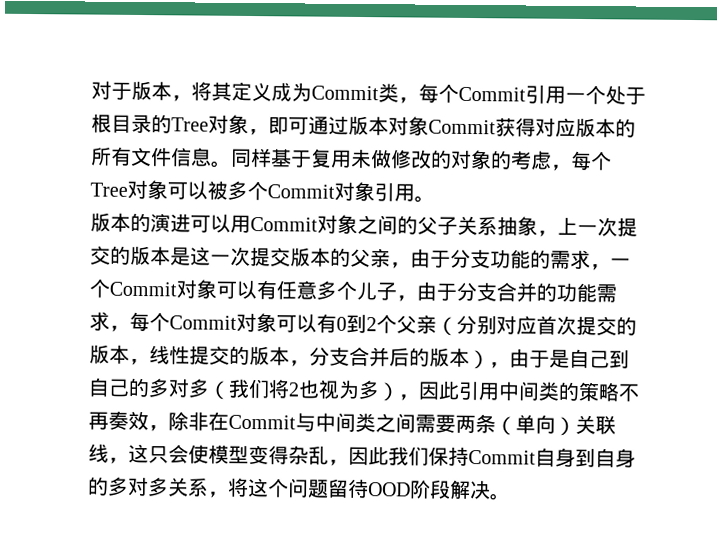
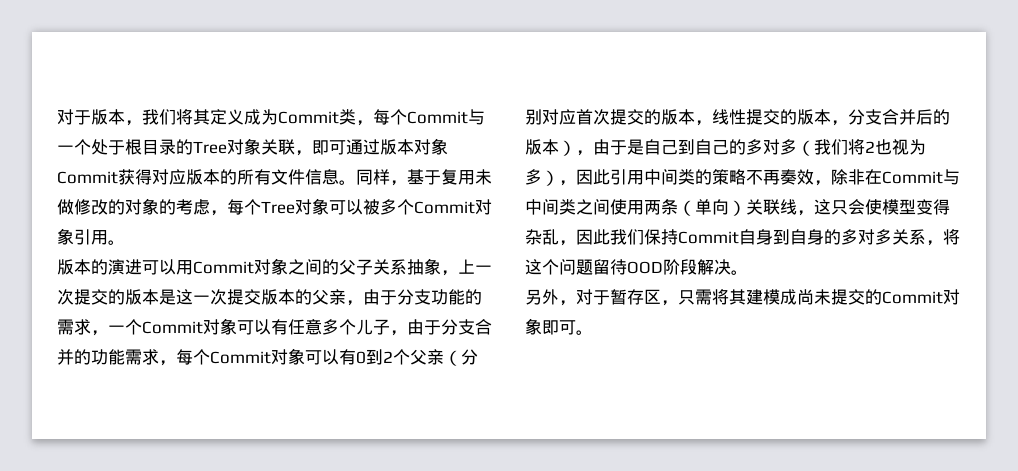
- 对于版本，将其定义成为Commit类，每个Commit引用一个处于根目录的Tree对象，即可通过版本对象Commit获得对应版本的所有文件信息。
+ 对于版本，我们将其定义成为Commit类，每个Commit与一个处于根目录的Tree对象关联，即可通过版本对象Commit获得对应版本的所有文件信息。
- 同样基于复用未做修改的对象的考虑，每个Tree对象可以被多个Commit对象引用。
+ 同样，基于复用未做修改的对象的考虑，每个Tree对象可以被多个Commit对象引用。
- 版本的演进可以用Commit对象之间的父子关系抽象，上一次提交的版本是这一次提交版本的父亲，由于分支功能的需求，一个Commit对象可以有任意多个儿子，由于分支合并的功能需求，每个Commit对象可以有0到2个父亲（分别对应首次提交的版本，线性提交的版本，分支合并后的版本），由于是自己到自己的多对多（我们将2也视为多），因此引用中间类的策略不再奏效，除非在Commit与中间类之间需要两条（单向）关联线，这只会使模型变得杂乱，因此我们保持Commit自身到自身的多对多关系，将这个问题留待OOD阶段解决。
+ 版本的演进可以用Commit对象之间的父子关系抽象，上一次提交的版本是这一次提交版本的父亲，由于分支功能的需求，一个Commit对象可以有任意多个儿子，由于分支合并的功能需求，每个Commit对象可以有0到2个父亲（分别对应首次提交的版本，线性提交的版本，分支合并后的版本），由于是自己到自己的多对多（我们将2也视为多），因此引用中间类的策略不再奏效，除非在Commit与中间类之间使用两条（单向）关联线，这只会使模型变得杂乱，因此我们保持Commit自身到自身的多对多关系，将这个问题留待OOD阶段解决。
+ 另外，对于暂存区，只需将其建模成尚未提交的Commit对象即可。

